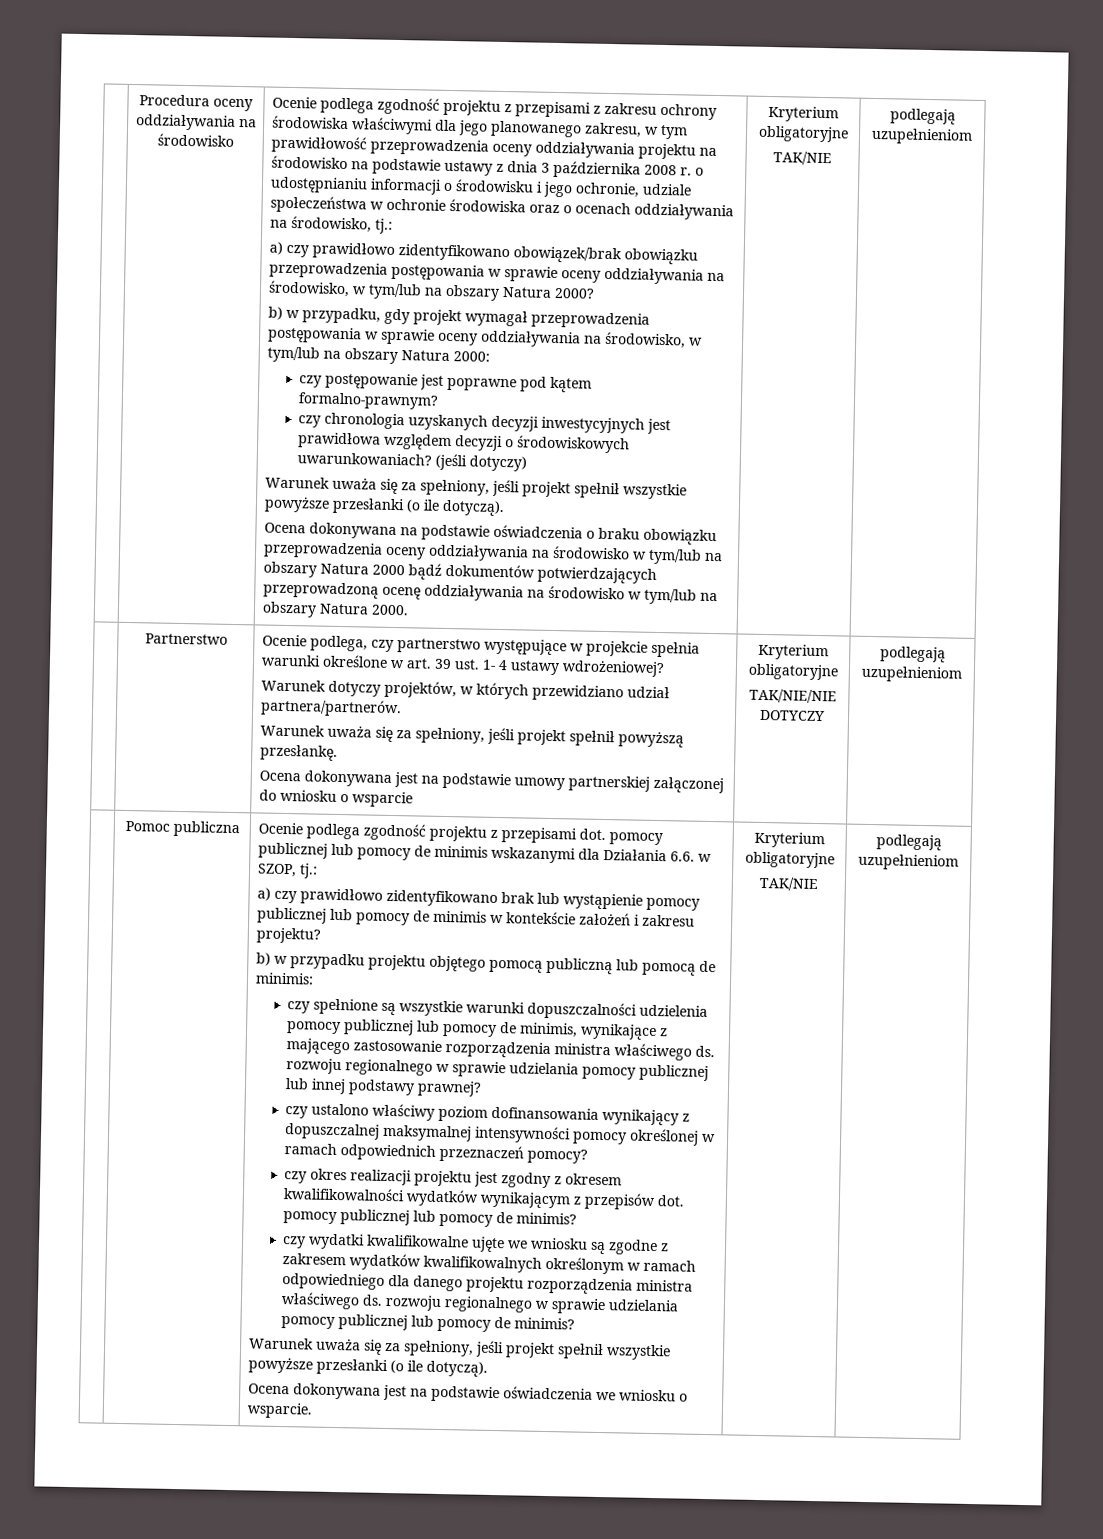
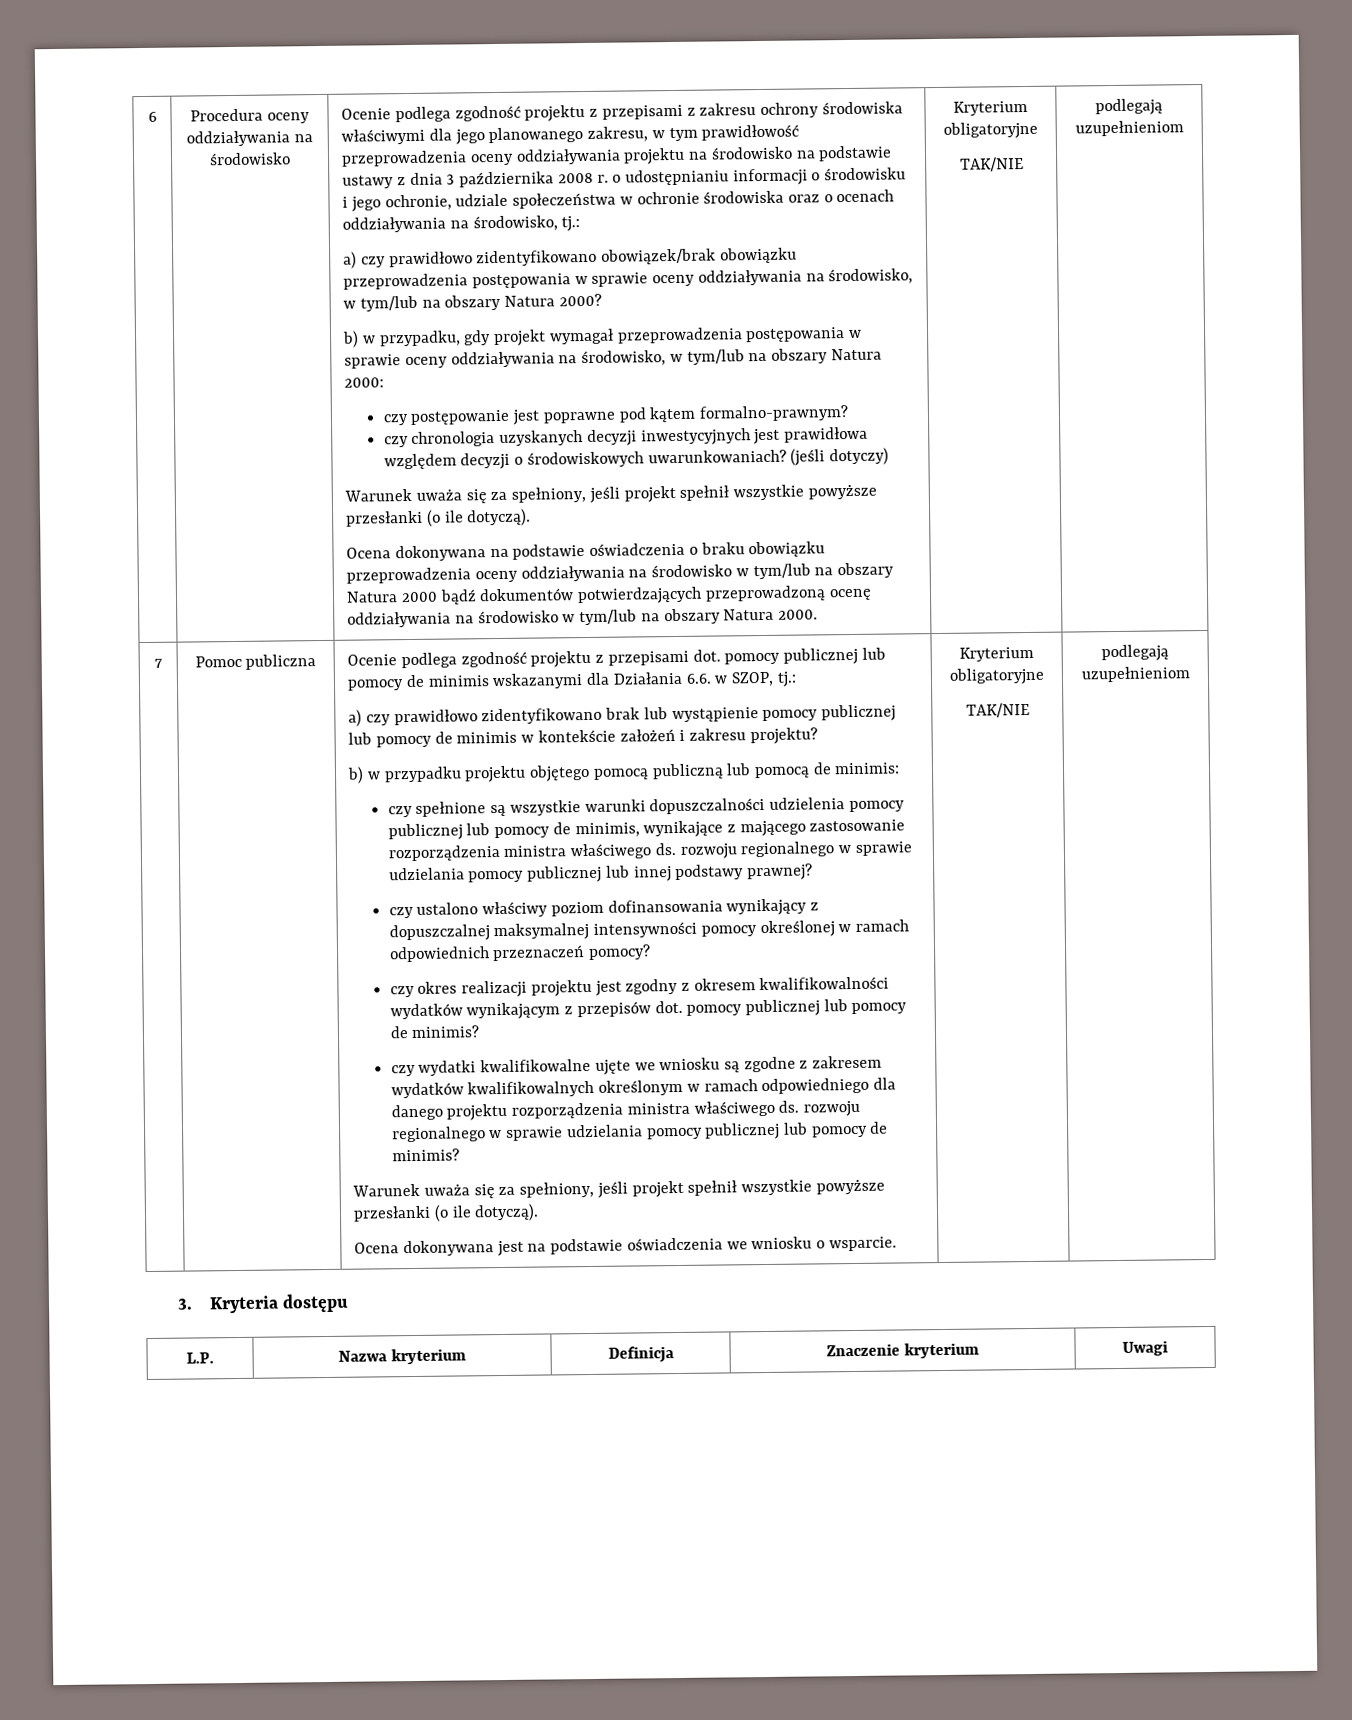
+ 6
- Partnerstwo | Ocenie podlega, czy partnerstwo występujące w projekcie spełnia warunki określone w art. 39 ust. 1- 4 ustawy wdrożeniowej?
- Warunek dotyczy projektów, w których przewidziano udział partnera/partnerów.
- Warunek uważa się za spełniony, jeśli projekt spełnił powyższą przesłankę.
- Ocena dokonywana jest na podstawie umowy partnerskiej załączonej do wniosku o wsparcie | Kryterium obligatoryjne
- TAK/NIE/NIE DOTYCZY | podlegają uzupełnieniom
+ 7
+ 3. Kryteria dostępu
+ L.P. | Nazwa kryterium | Definicja | Znaczenie kryterium | Uwagi

